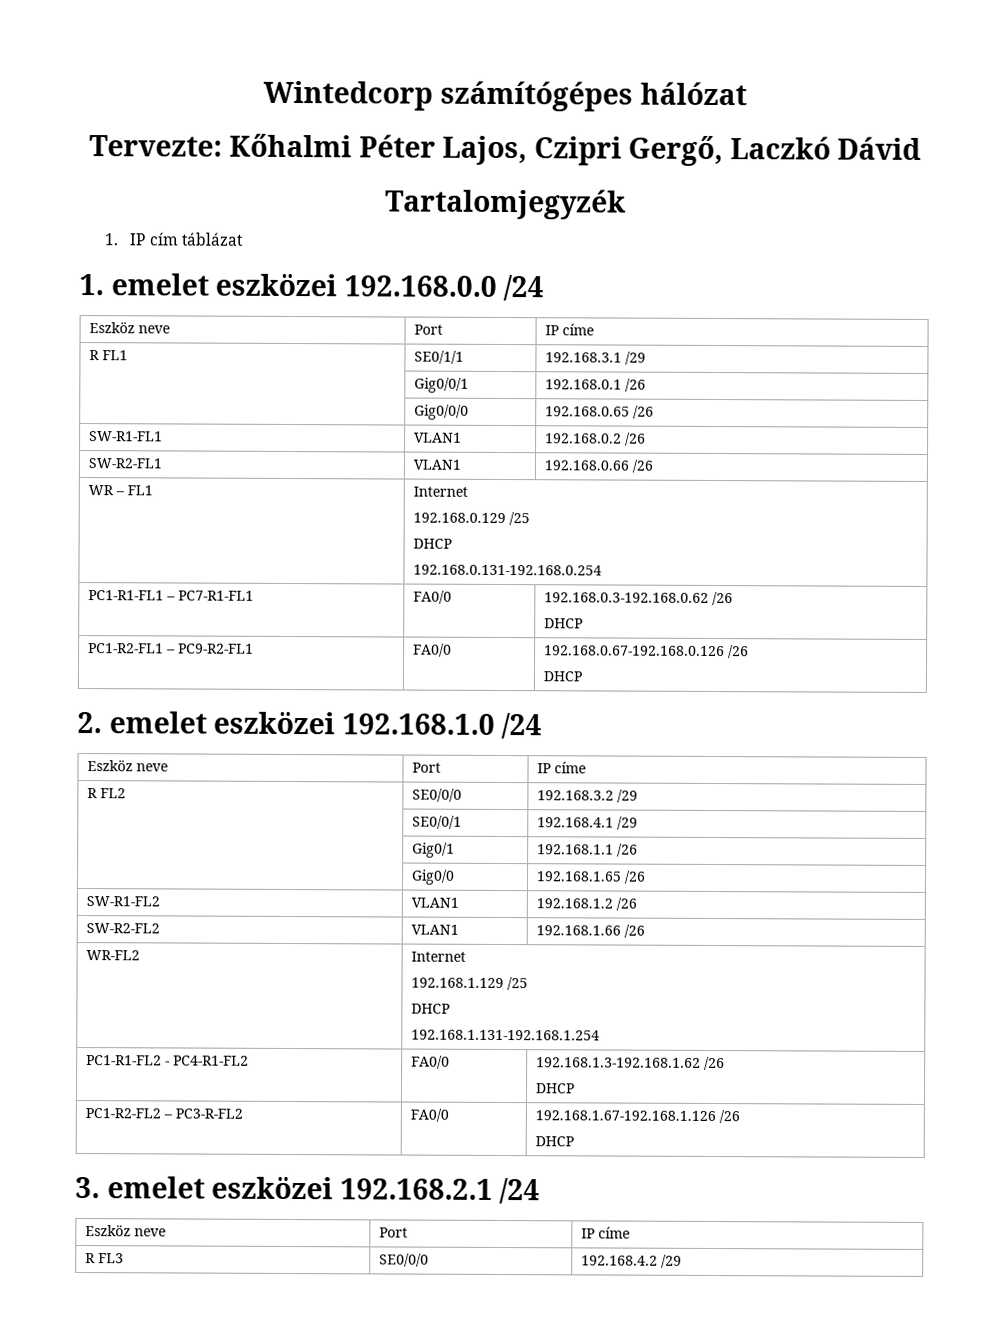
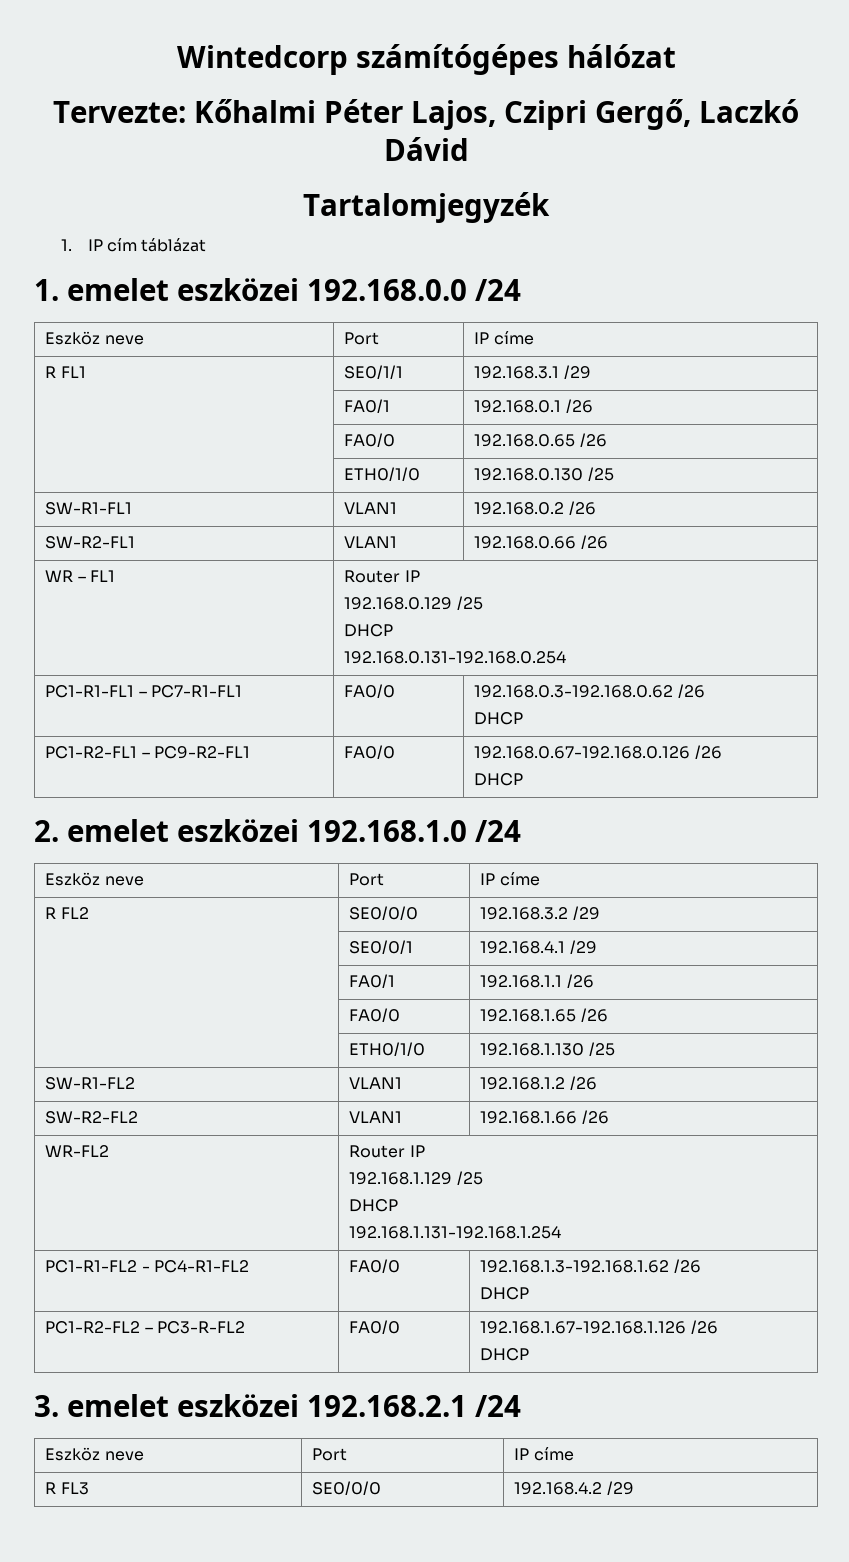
- | Gig0/0/1 | 192.168.0.1 /26
+ | FA0/1 | 192.168.0.1 /26
- | Gig0/0/0 | 192.168.0.65 /26
+ | FA0/0 | 192.168.0.65 /26
+ | ETH0/1/0 | 192.168.0.130 /25
- WR – FL1 | Internet
+ WR – FL1 | Router IP
- | Gig0/1 | 192.168.1.1 /26
+ | FA0/1 | 192.168.1.1 /26
- | Gig0/0 | 192.168.1.65 /26
+ | FA0/0 | 192.168.1.65 /26
+ | ETH0/1/0 | 192.168.1.130 /25
- WR-FL2 | Internet
+ WR-FL2 | Router IP

